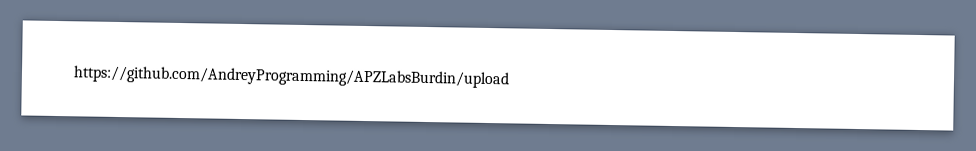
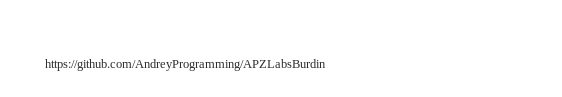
- https://github.com/AndreyProgramming/APZLabsBurdin/upload
+ https://github.com/AndreyProgramming/APZLabsBurdin

